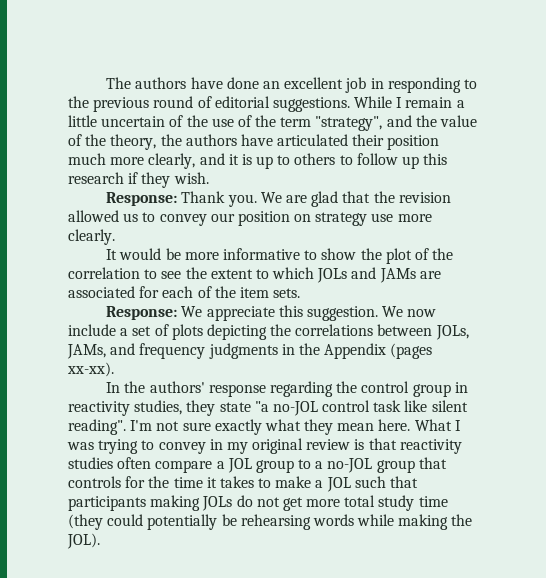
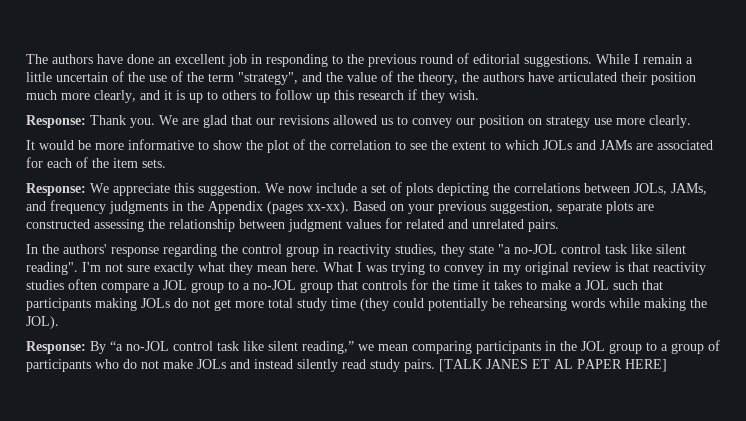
- We are glad that the revision allowed us to convey our position on strategy use more clearly.
+ We are glad that our revisions allowed us to convey our position on strategy use more clearly.
+ Based on your previous suggestion, separate plots are constructed assessing the relationship between judgment values for related and unrelated pairs.
+ Response: By “a no-JOL control task like silent reading,” we mean comparing participants in the JOL group to a group of participants who do not make JOLs and instead silently read study pairs. [TALK JANES ET AL PAPER HERE]

